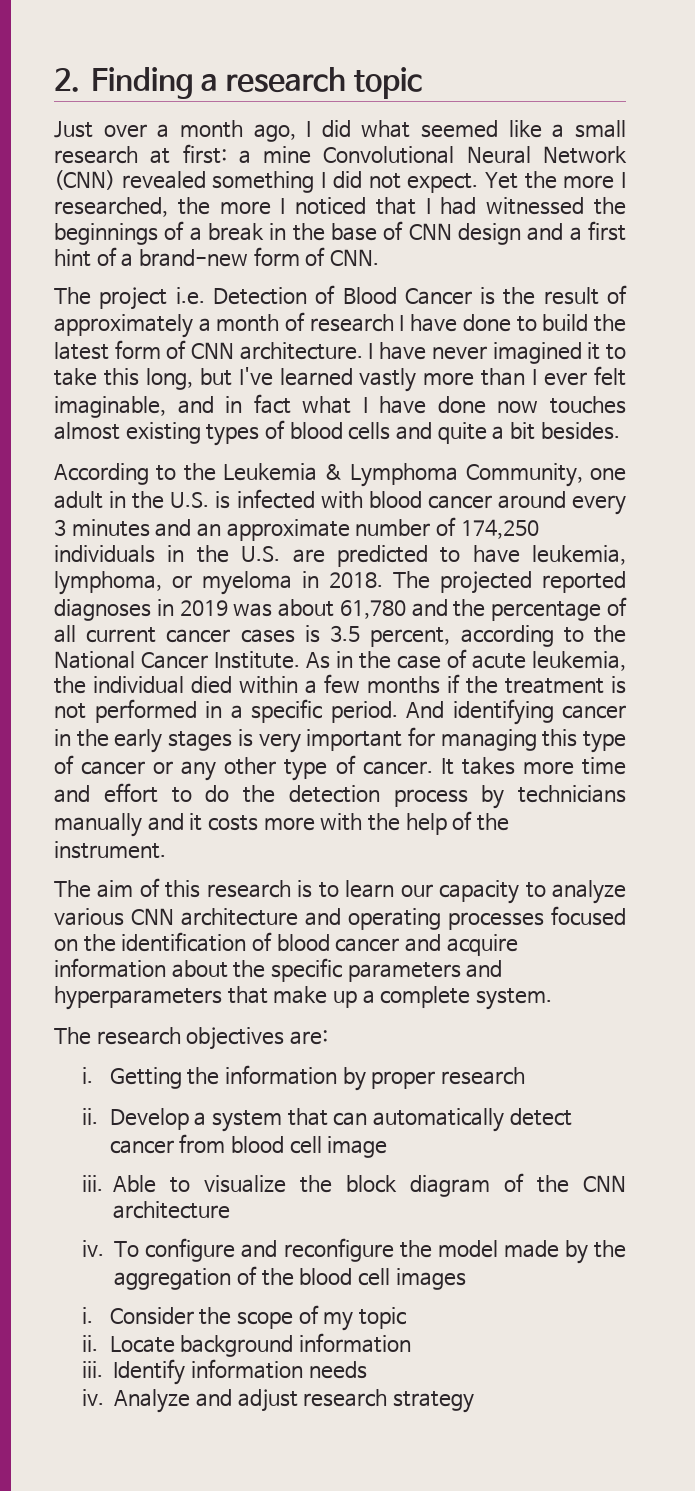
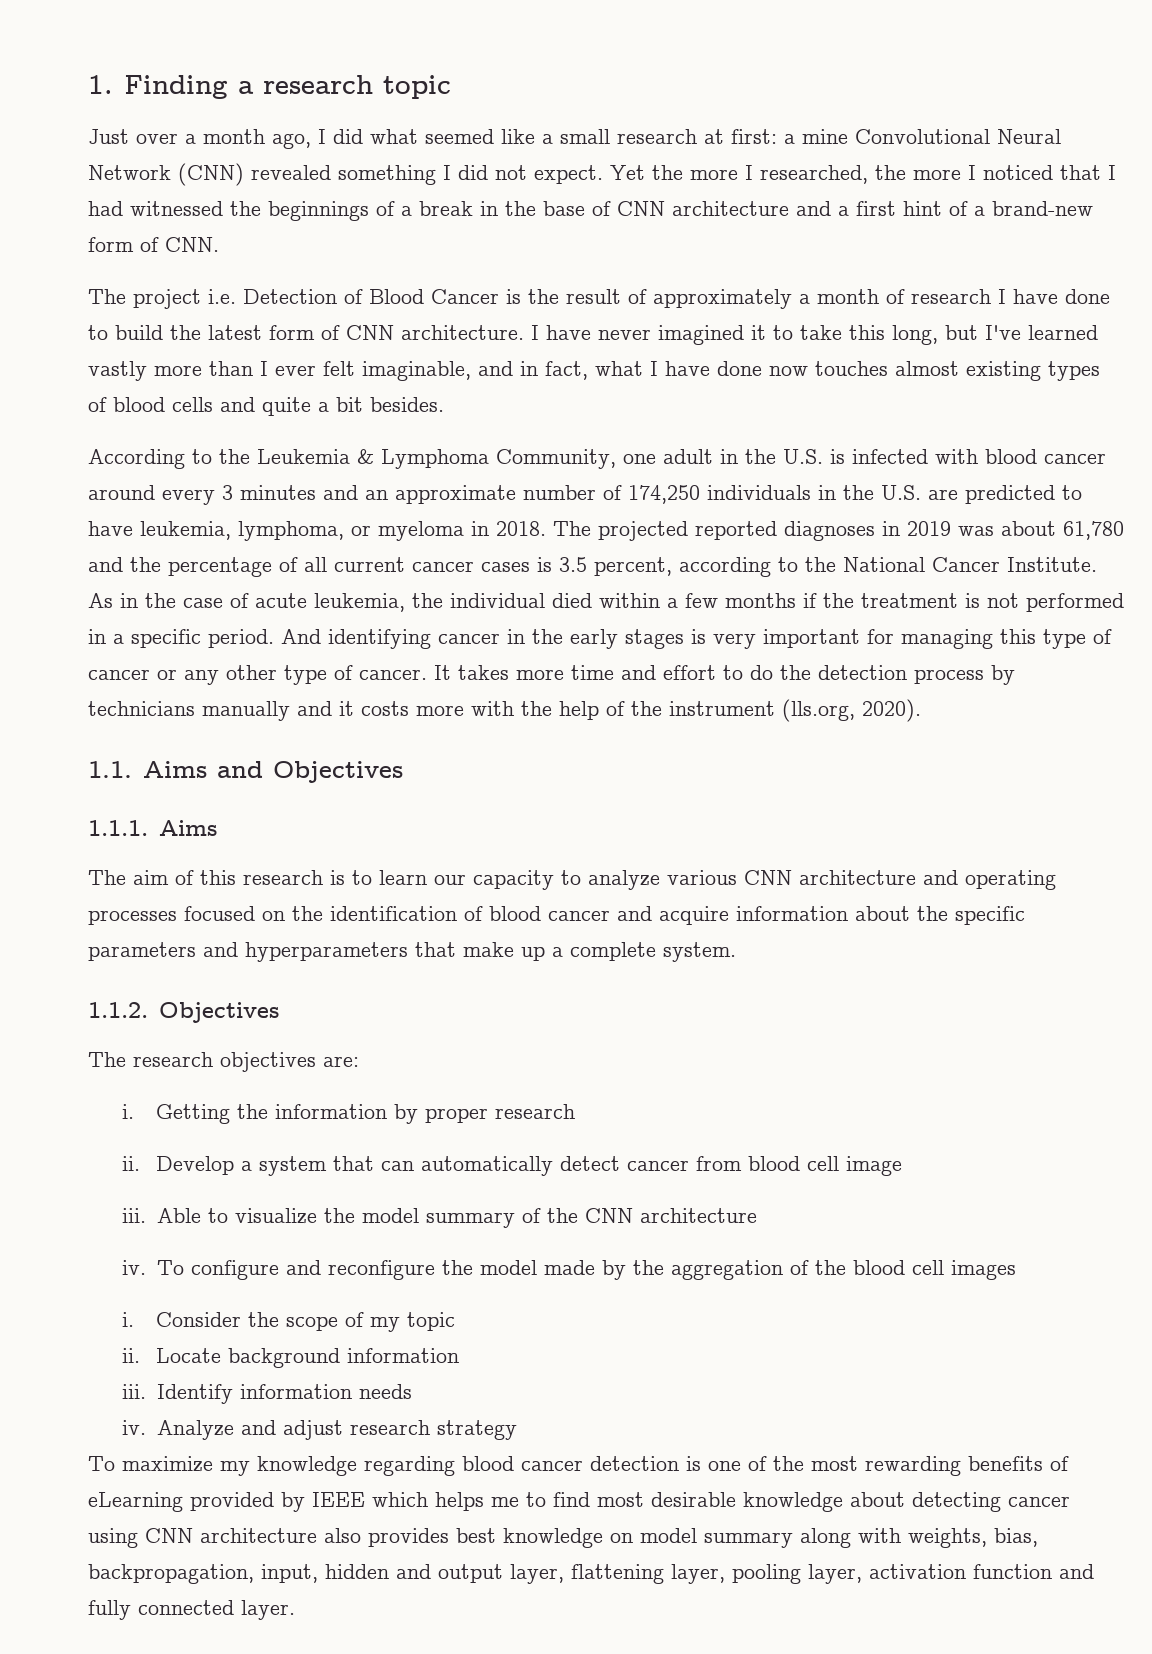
- 2. Finding a research topic
+ 1. Finding a research topic
- Yet the more I researched, the more I noticed that I had witnessed the beginnings of a break in the base of CNN design and a first hint of a brand-new form of CNN.
+ Yet the more I researched, the more I noticed that I had witnessed the beginnings of a break in the base of CNN architecture and a first hint of a brand-new form of CNN.
- I have never imagined it to take this long, but I've learned vastly more than I ever felt imaginable, and in fact what I have done now touches almost existing types of blood cells and quite a bit besides.
+ I have never imagined it to take this long, but I've learned vastly more than I ever felt imaginable, and in fact, what I have done now touches almost existing types of blood cells and quite a bit besides.
- It takes more time and effort to do the detection process by technicians manually and it costs more with the help of the instrument.
+ It takes more time and effort to do the detection process by technicians manually and it costs more with the help of the instrument (lls.org, 2020).
+ 1.1. Aims and Objectives
+ 1.1.1. Aims
+ 1.1.2. Objectives
- Able to visualize the block diagram of the CNN architecture
+ Able to visualize the model summary of the CNN architecture
+ To maximize my knowledge regarding blood cancer detection is one of the most rewarding benefits of eLearning provided by IEEE which helps me to find most desirable knowledge about detecting cancer using CNN architecture also provides best knowledge on model summary along with weights, bias, backpropagation, input, hidden and output layer, flattening layer, pooling layer, activation function and fully connected layer.

